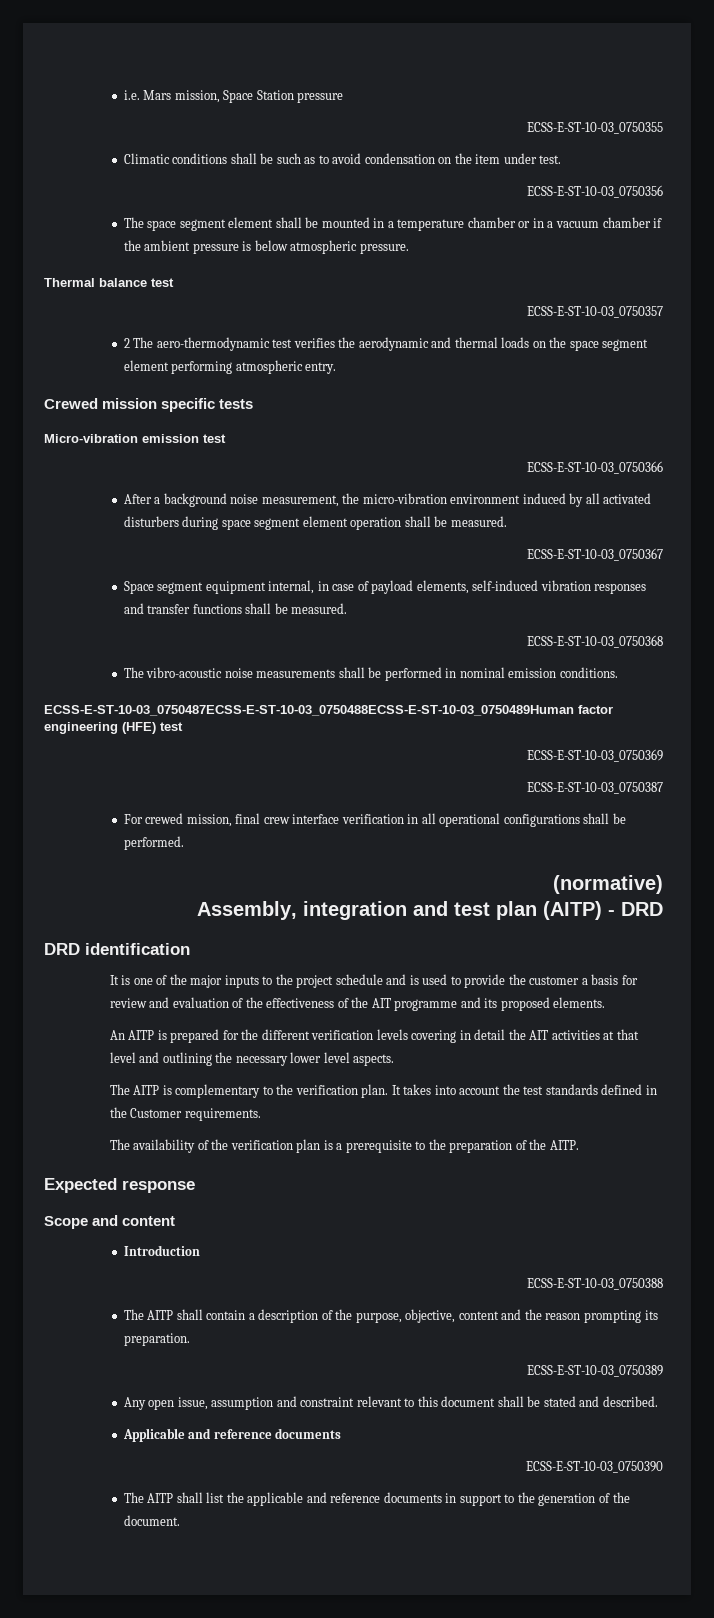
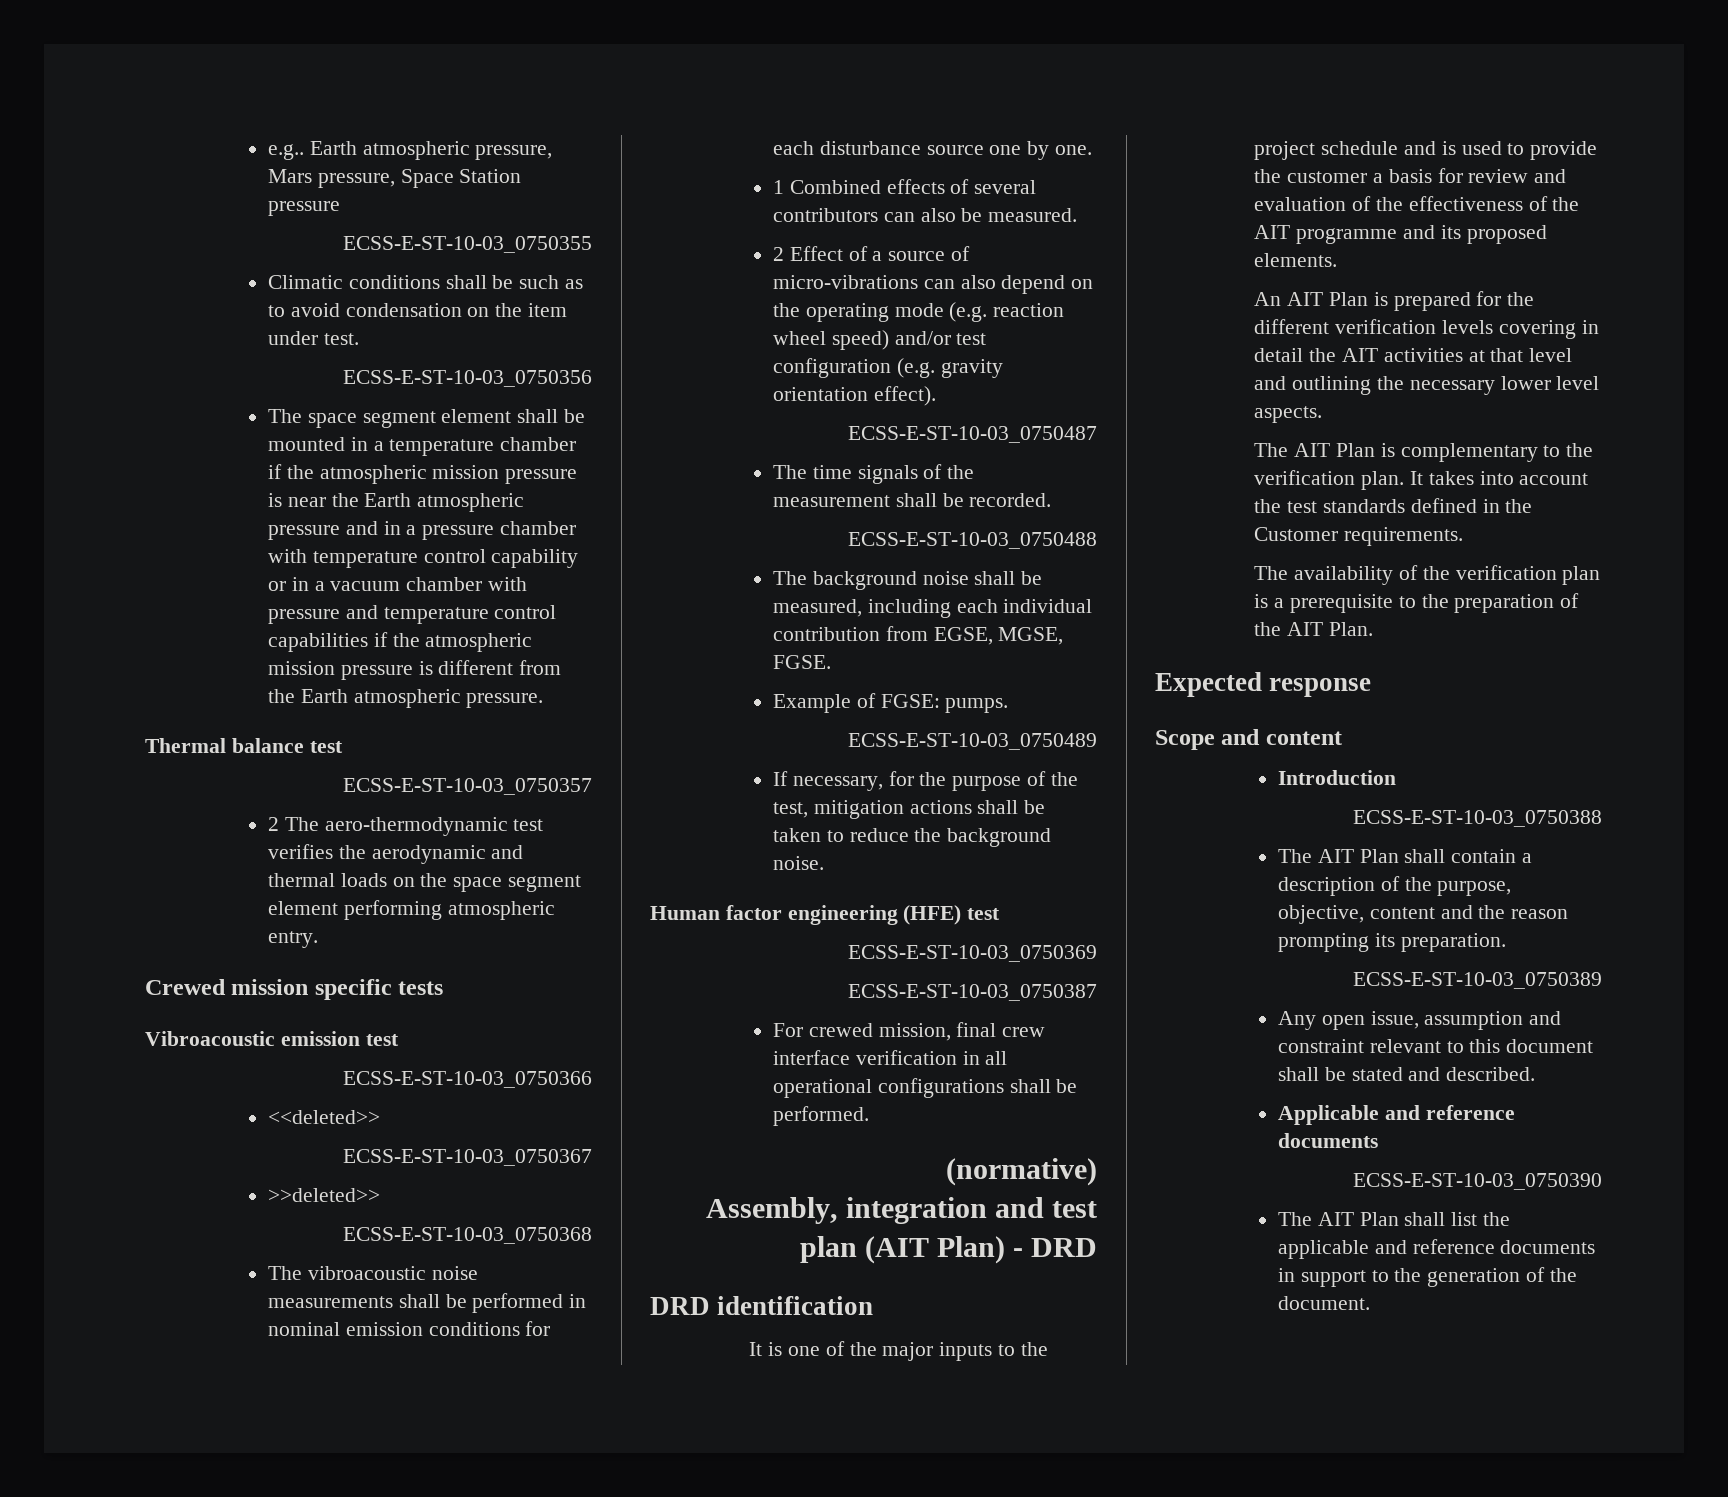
- i.e. Mars mission, Space Station pressure
+ e.g.. Earth atmospheric pressure, Mars pressure, Space Station pressure
- The space segment element shall be mounted in a temperature chamber or in a vacuum chamber if the ambient pressure is below atmospheric pressure.
+ The space segment element shall be mounted in a temperature chamber if the atmospheric mission pressure is near the Earth atmospheric pressure and in a pressure chamber with temperature control capability or in a vacuum chamber with pressure and temperature control capabilities if the atmospheric mission pressure is different from the Earth atmospheric pressure.
- Micro-vibration emission test
+ Vibroacoustic emission test
- After a background noise measurement, the micro-vibration environment induced by all activated disturbers during space segment element operation shall be measured.
+ <<deleted>>
  ECSS-E-ST-10-03_0750367
- Space segment equipment internal, in case of payload elements, self-induced vibration responses and transfer functions shall be measured.
+ >>deleted>>
- The vibro-acoustic noise measurements shall be performed in nominal emission conditions.
- ECSS-E-ST-10-03_0750487ECSS-E-ST-10-03_0750488ECSS-E-ST-10-03_0750489Human factor engineering (HFE) test
+ The vibroacoustic noise measurements shall be performed in nominal emission conditions for each disturbance source one by one.
+ 1 Combined effects of several contributors can also be measured.
+ 2 Effect of a source of micro-vibrations can also depend on the operating mode (e.g. reaction wheel speed) and/or test configuration (e.g. gravity orientation effect).
+ ECSS-E-ST-10-03_0750487
+ The time signals of the measurement shall be recorded.
+ ECSS-E-ST-10-03_0750488
+ The background noise shall be measured, including each individual contribution from EGSE, MGSE, FGSE.
+ Example of FGSE: pumps.
+ ECSS-E-ST-10-03_0750489
+ If necessary, for the purpose of the test, mitigation actions shall be taken to reduce the background noise.
+ Human factor engineering (HFE) test
- Assembly, integration and test plan (AITP) - DRD
+ Assembly, integration and test plan (AIT Plan) - DRD
- An AITP is prepared for the different verification levels covering in detail the AIT activities at that level and outlining the necessary lower level aspects.
+ An AIT Plan is prepared for the different verification levels covering in detail the AIT activities at that level and outlining the necessary lower level aspects.
- The AITP is complementary to the verification plan.
+ The AIT Plan is complementary to the verification plan.
- The availability of the verification plan is a prerequisite to the preparation of the AITP.
+ The availability of the verification plan is a prerequisite to the preparation of the AIT Plan.
- The AITP shall contain a description of the purpose, objective, content and the reason prompting its preparation.
+ The AIT Plan shall contain a description of the purpose, objective, content and the reason prompting its preparation.
- The AITP shall list the applicable and reference documents in support to the generation of the document.
+ The AIT Plan shall list the applicable and reference documents in support to the generation of the document.

